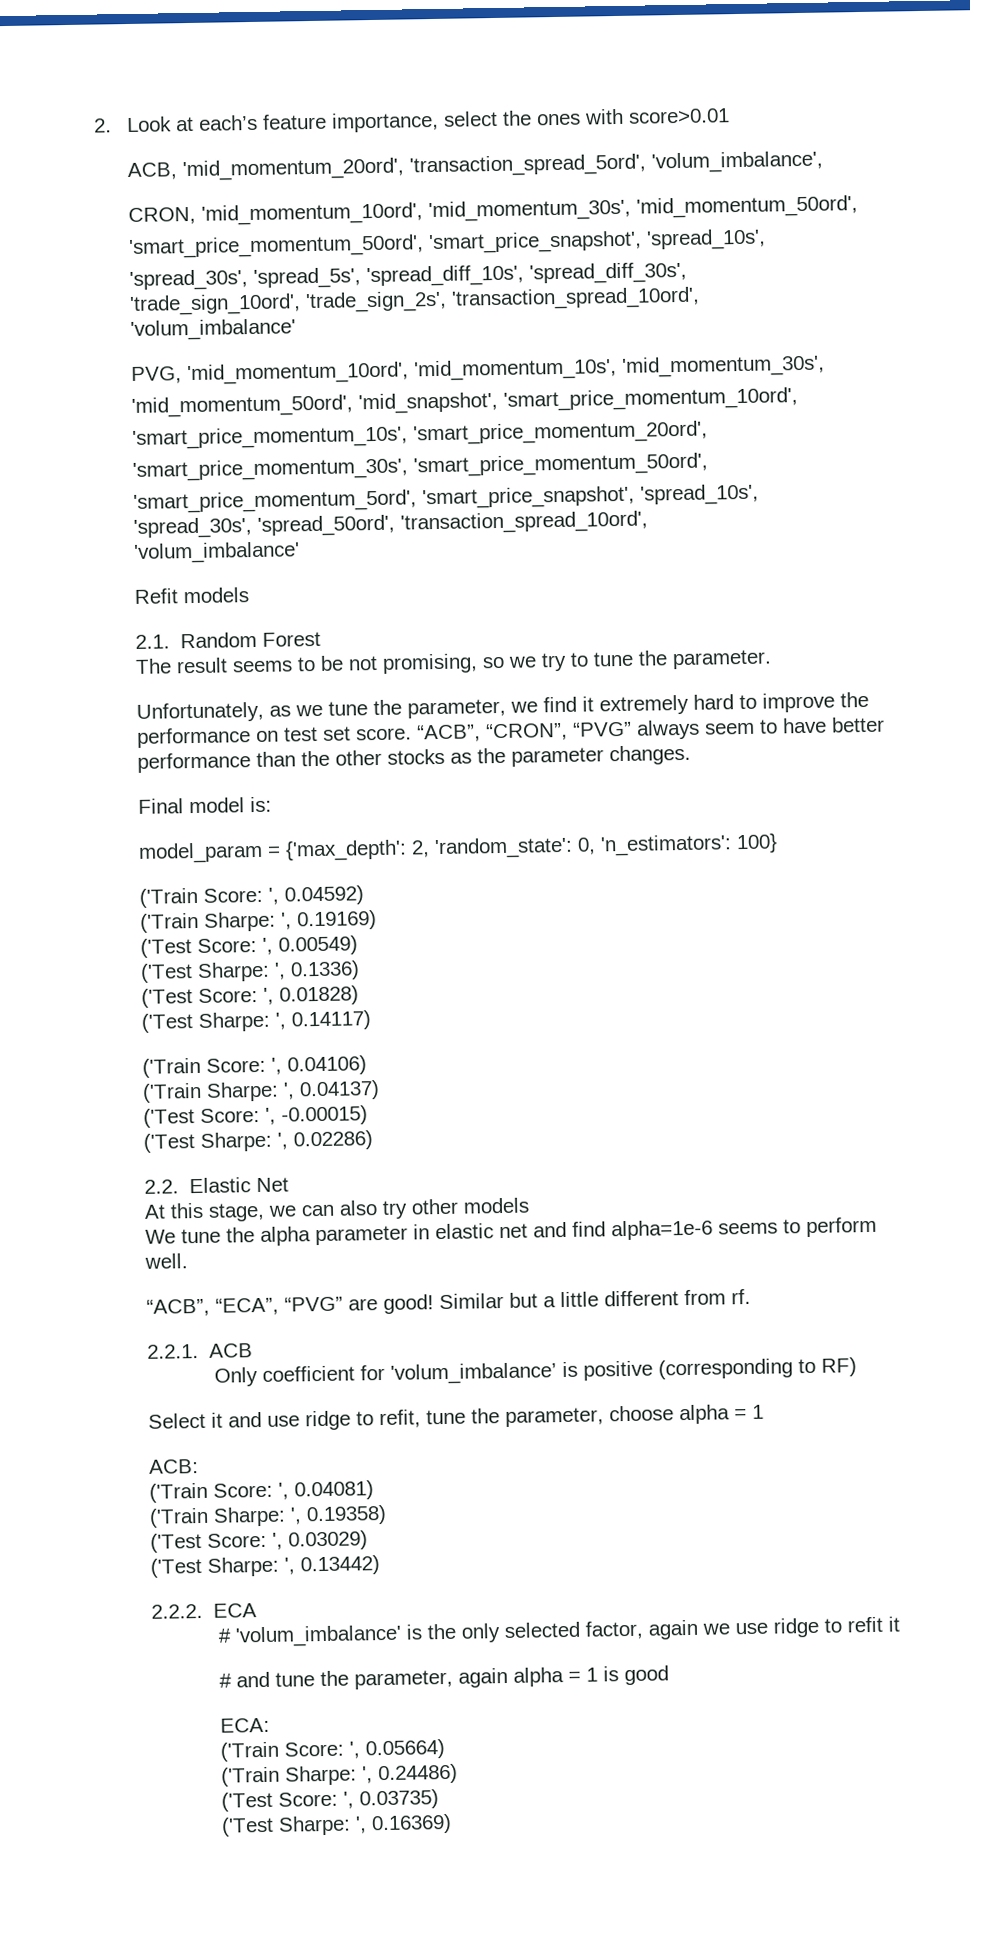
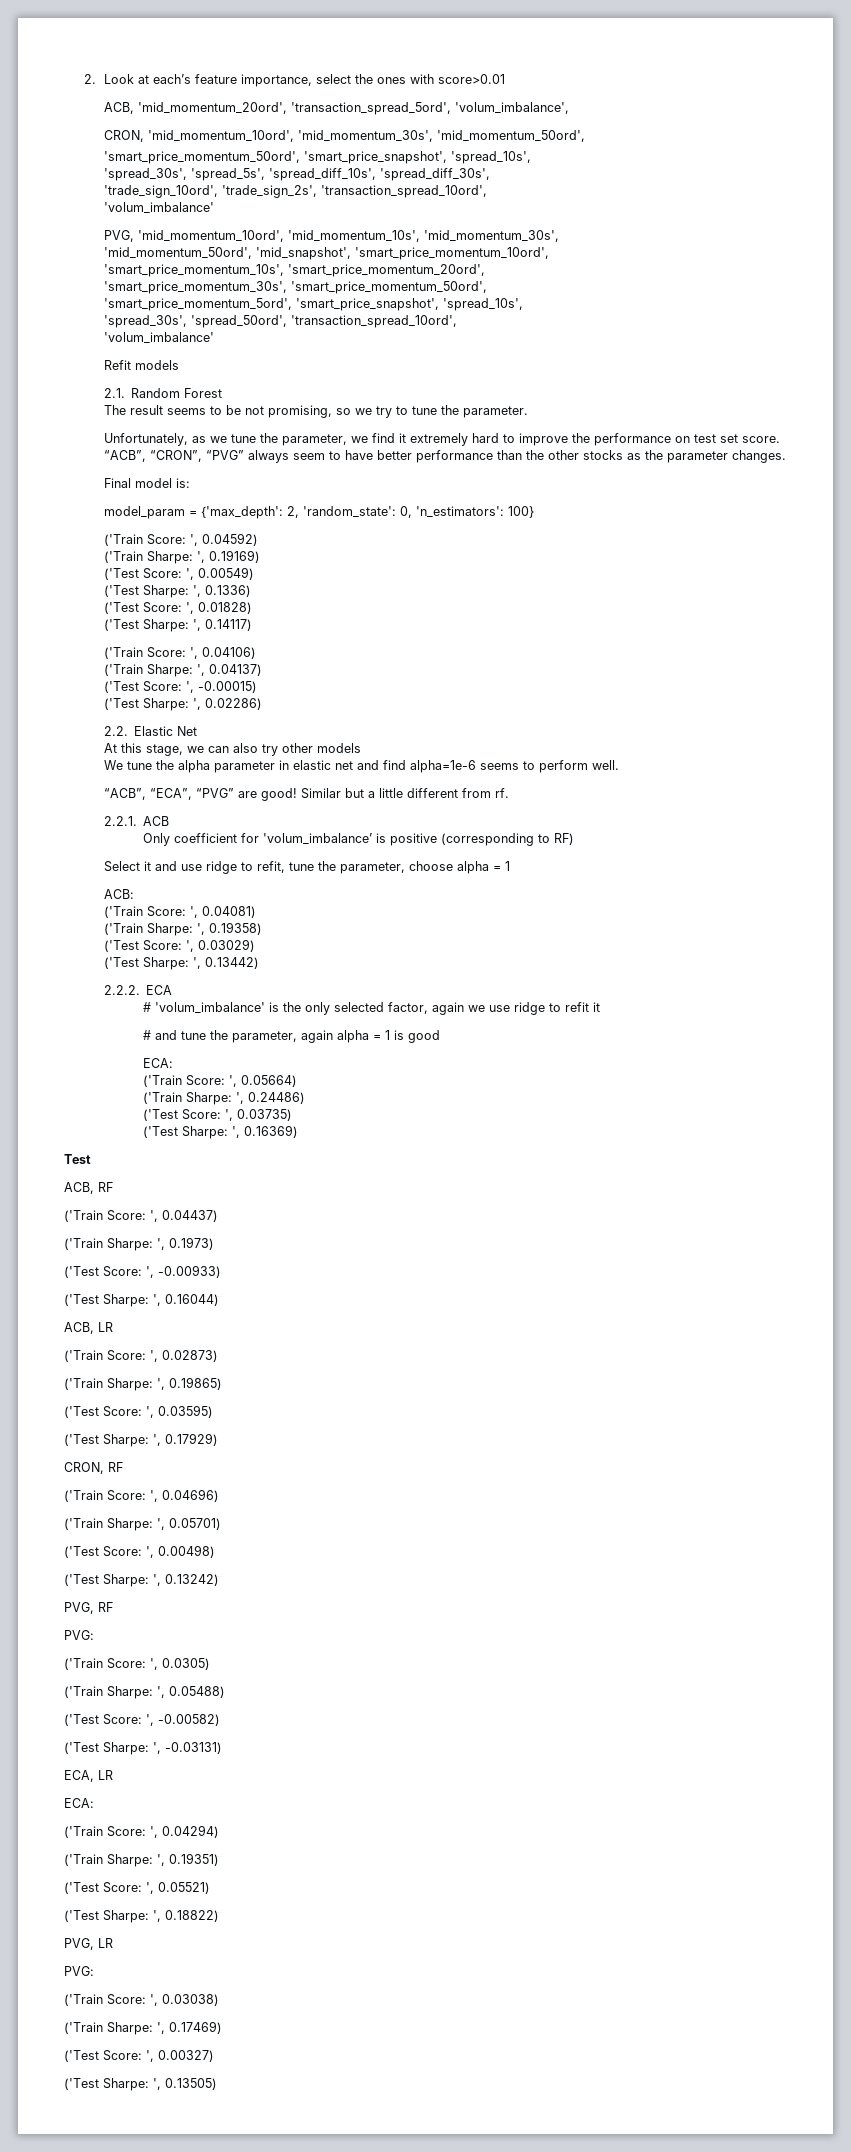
+ Test
+ ACB, RF
+ ('Train Score: ', 0.04437)
+ ('Train Sharpe: ', 0.1973)
+ ('Test Score: ', -0.00933)
+ ('Test Sharpe: ', 0.16044)
+ ACB, LR
+ ('Train Score: ', 0.02873)
+ ('Train Sharpe: ', 0.19865)
+ ('Test Score: ', 0.03595)
+ ('Test Sharpe: ', 0.17929)
+ CRON, RF
+ ('Train Score: ', 0.04696)
+ ('Train Sharpe: ', 0.05701)
+ ('Test Score: ', 0.00498)
+ ('Test Sharpe: ', 0.13242)
+ PVG, RF
+ PVG:
+ ('Train Score: ', 0.0305)
+ ('Train Sharpe: ', 0.05488)
+ ('Test Score: ', -0.00582)
+ ('Test Sharpe: ', -0.03131)
+ ECA, LR
+ ECA:
+ ('Train Score: ', 0.04294)
+ ('Train Sharpe: ', 0.19351)
+ ('Test Score: ', 0.05521)
+ ('Test Sharpe: ', 0.18822)
+ PVG, LR
+ PVG:
+ ('Train Score: ', 0.03038)
+ ('Train Sharpe: ', 0.17469)
+ ('Test Score: ', 0.00327)
+ ('Test Sharpe: ', 0.13505)

